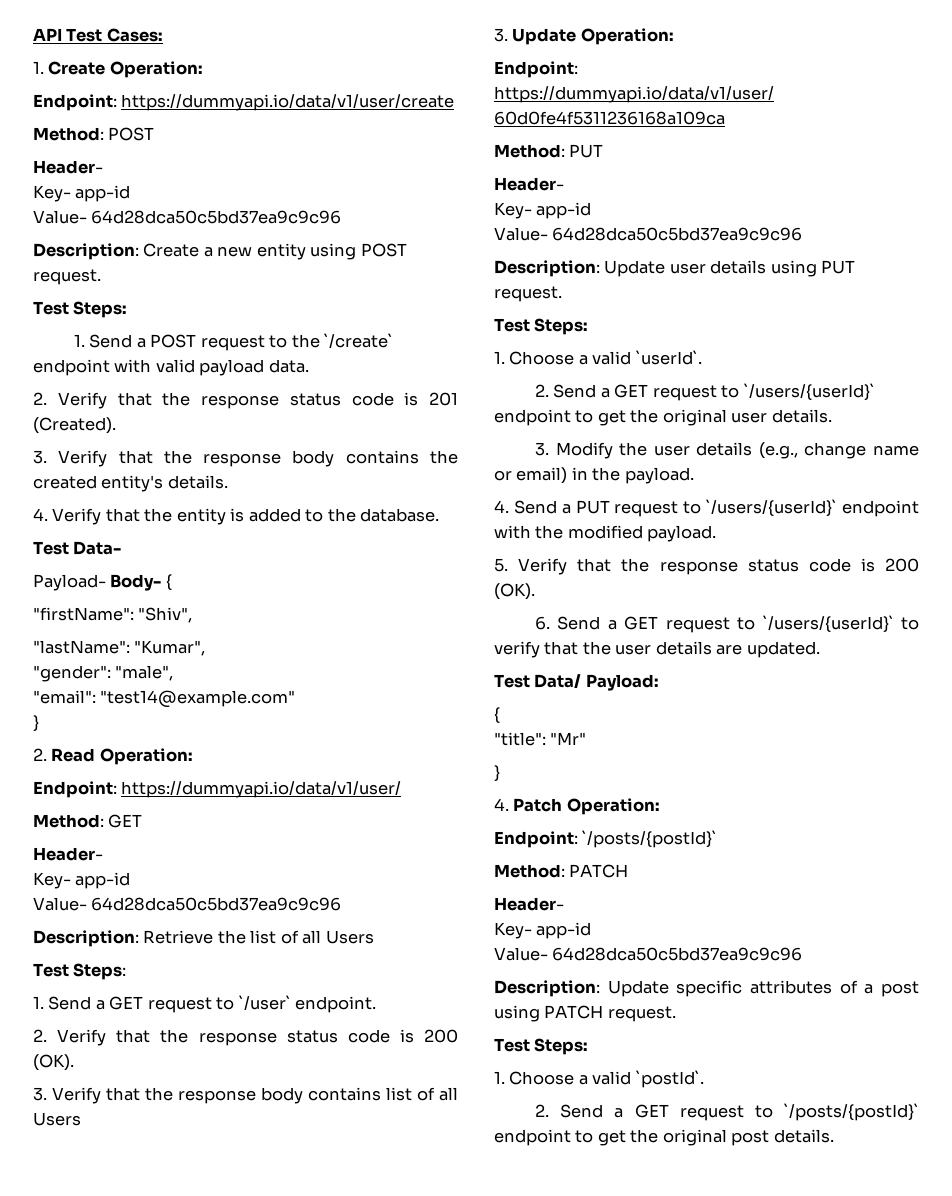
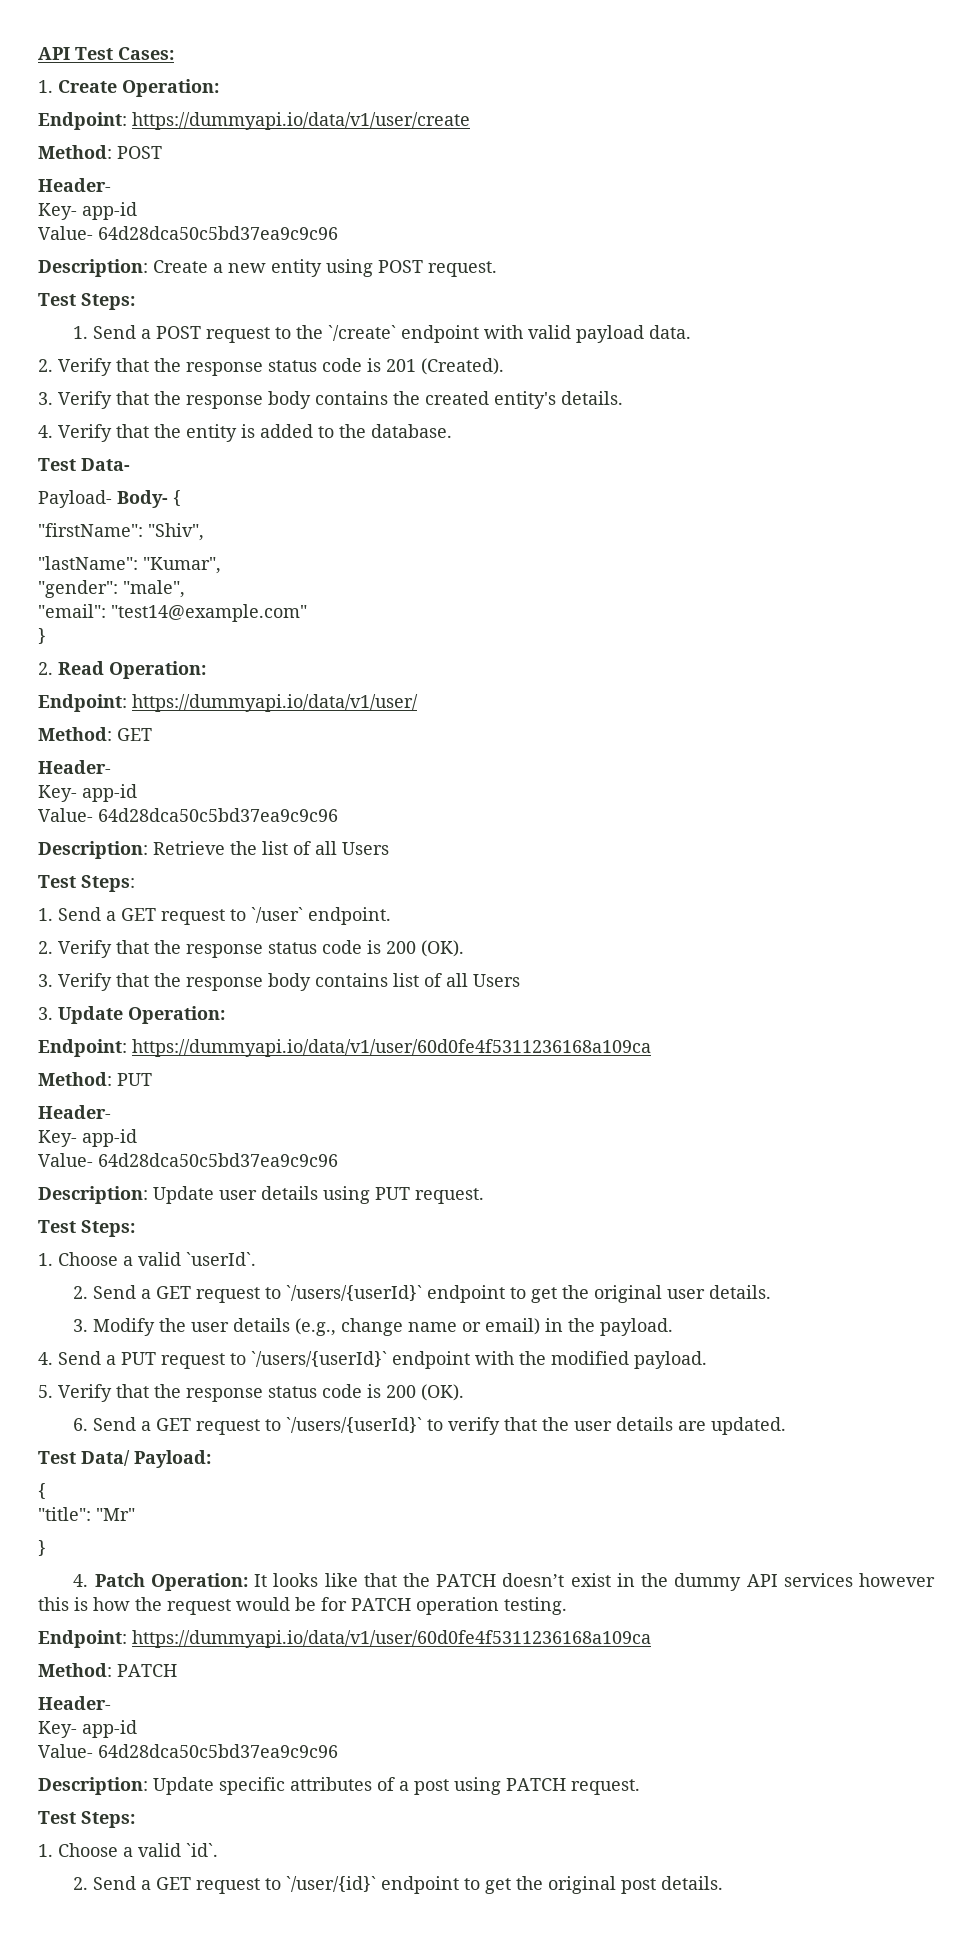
- 4. Patch Operation:
- Endpoint: `/posts/{postId}`
+ 4. Patch Operation: It looks like that the PATCH doesn’t exist in the dummy API services however this is how the request would be for PATCH operation testing.
+ Endpoint: https://dummyapi.io/data/v1/user/60d0fe4f5311236168a109ca
- 1. Choose a valid `postId`.
- 2. Send a GET request to `/posts/{postId}` endpoint to get the original post details.
+ 1. Choose a valid `id`.
+ 2. Send a GET request to `/user/{id}` endpoint to get the original post details.

